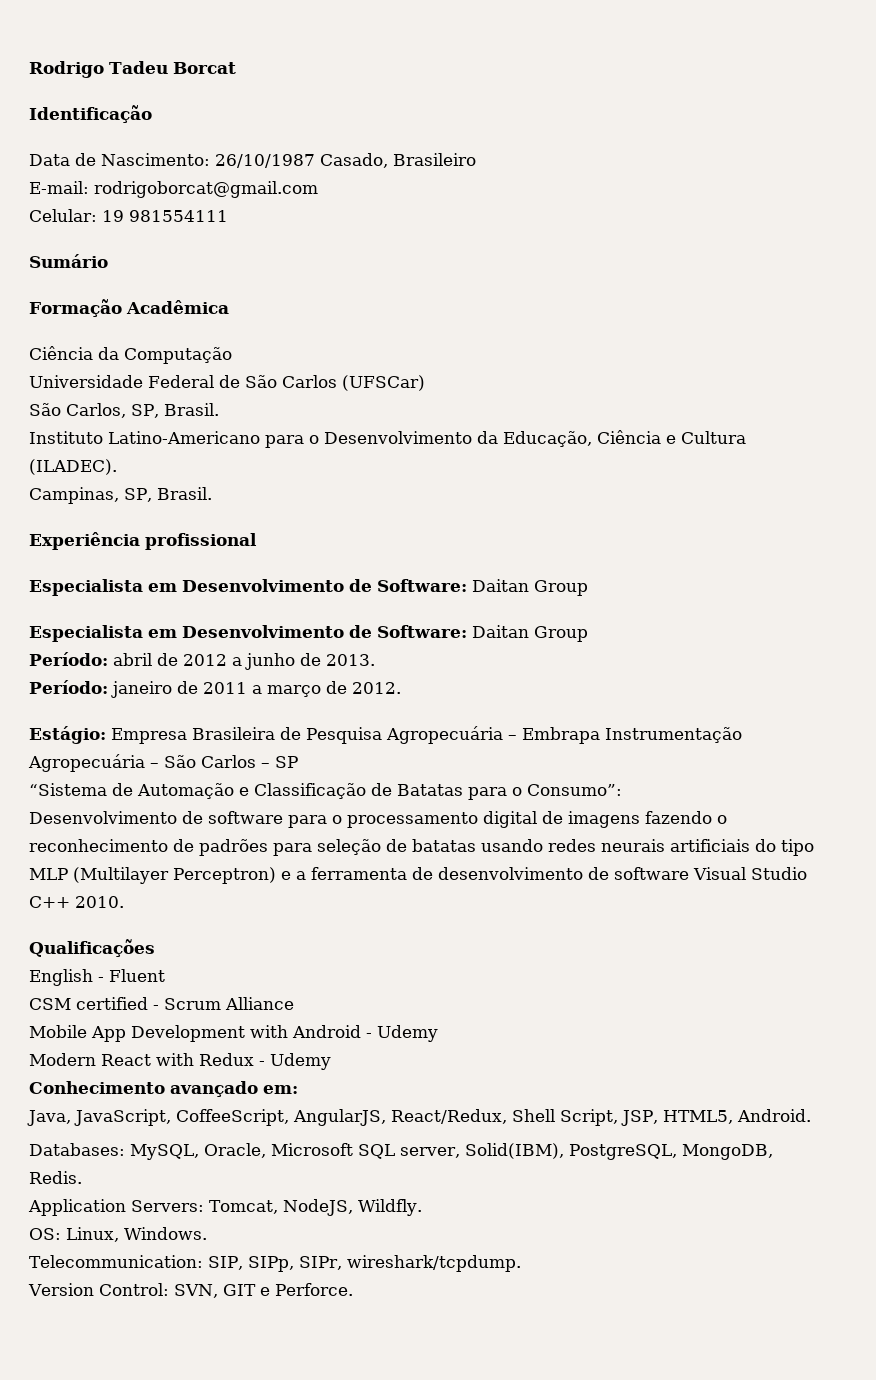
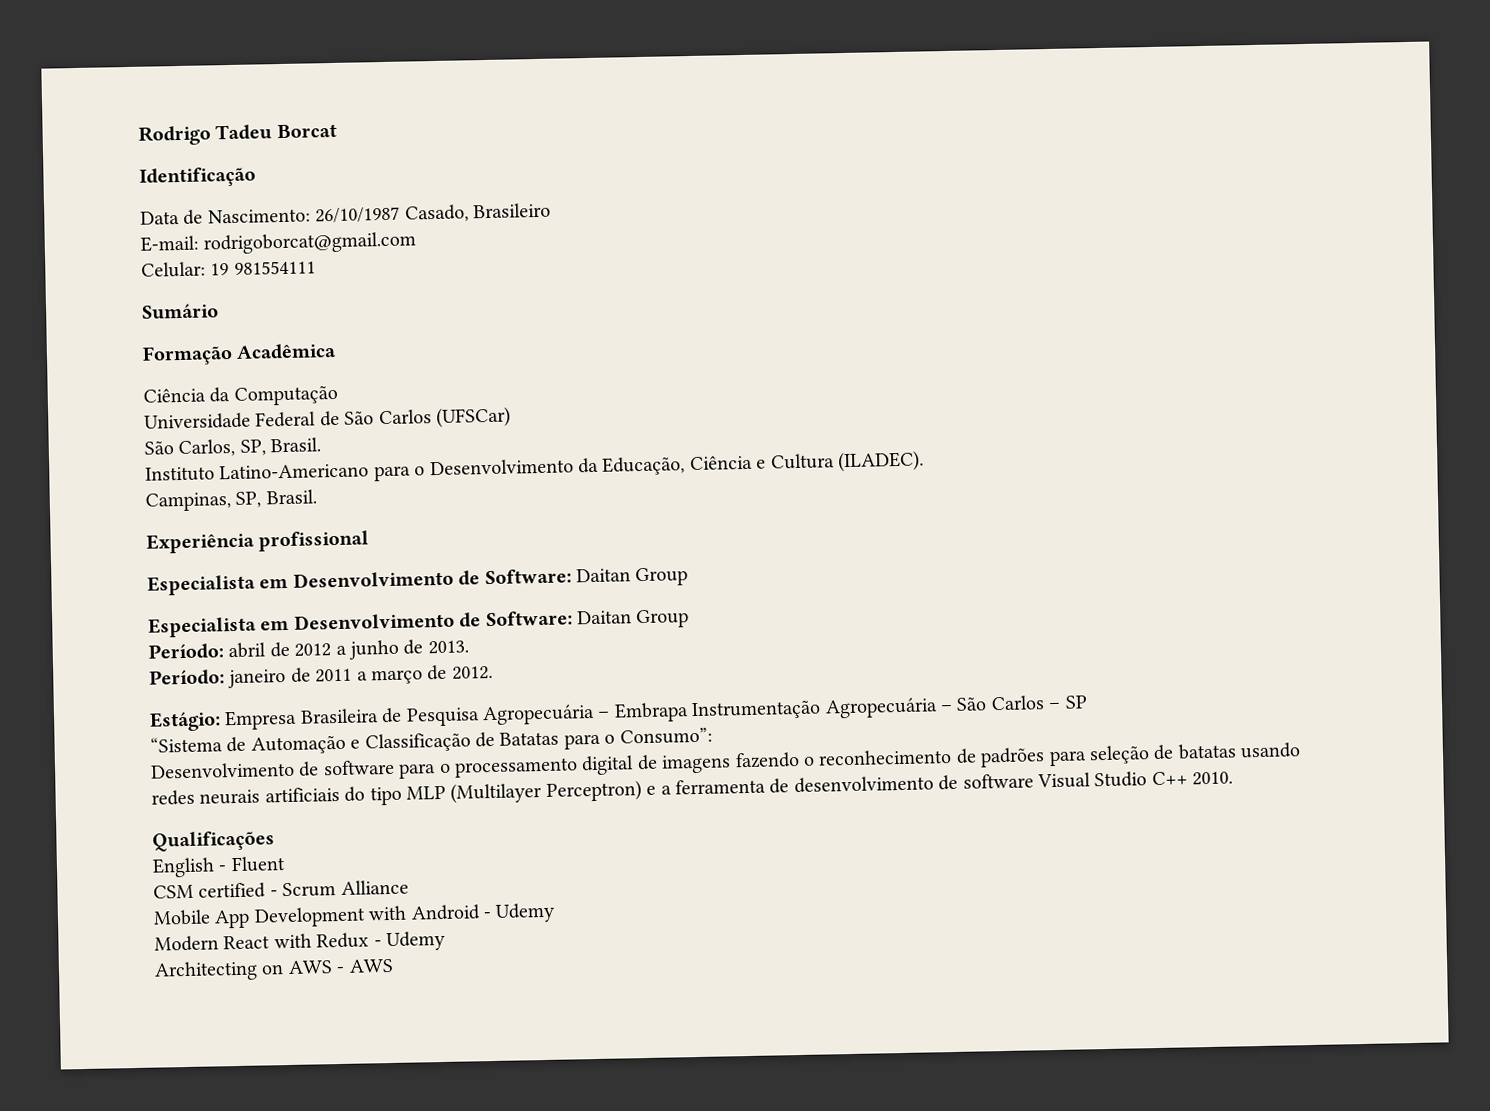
- Conhecimento avançado em:
- Java, JavaScript, CoffeeScript, AngularJS, React/Redux, Shell Script, JSP, HTML5, Android.
- Databases: MySQL, Oracle, Microsoft SQL server, Solid(IBM), PostgreSQL, MongoDB, Redis.
- Application Servers: Tomcat, NodeJS, Wildfly.
- OS: Linux, Windows.
- Telecommunication: SIP, SIPp, SIPr, wireshark/tcpdump.
- Version Control: SVN, GIT e Perforce.
+ Architecting on AWS - AWS

